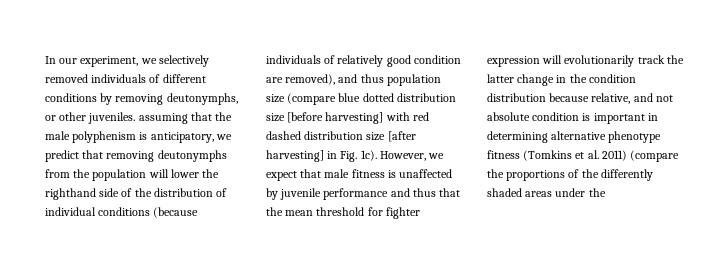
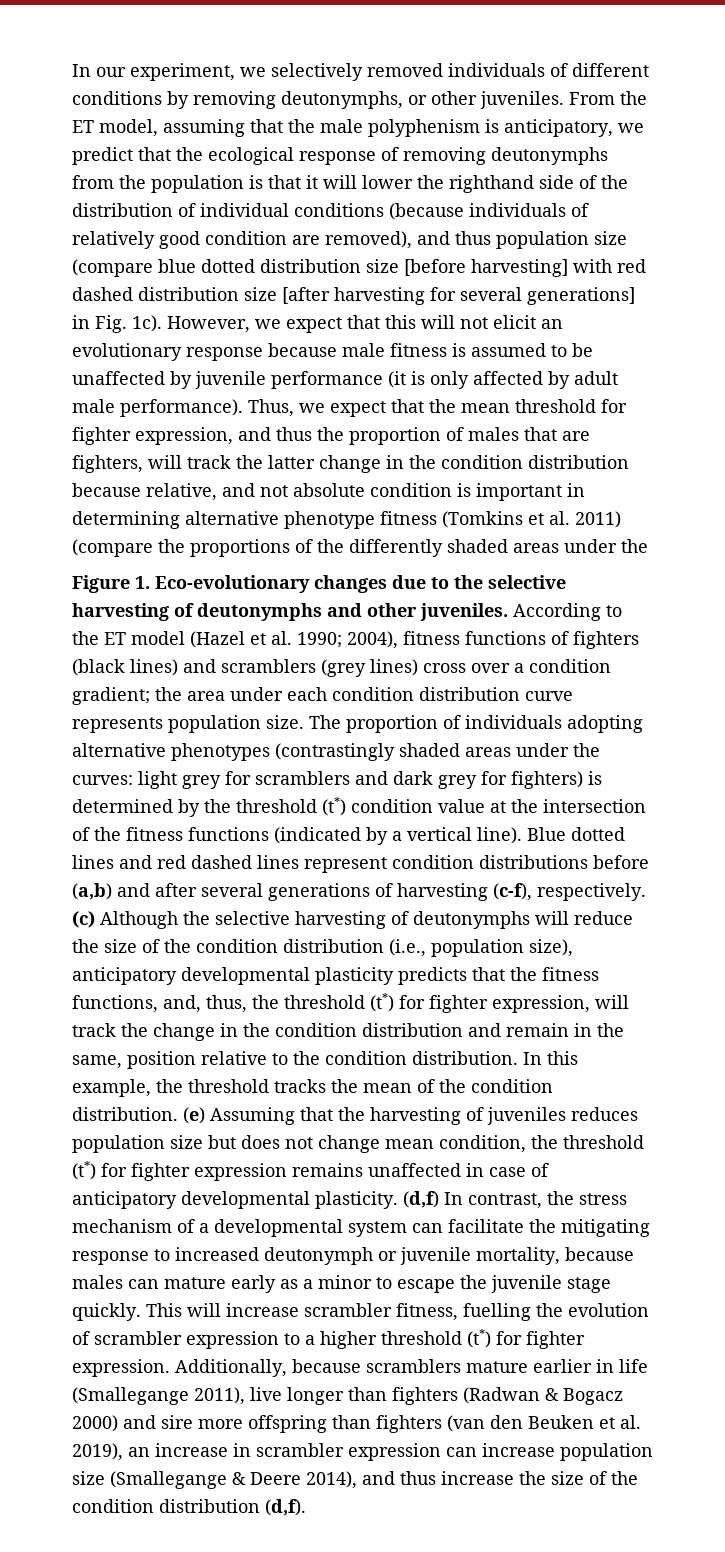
- In our experiment, we selectively removed individuals of different conditions by removing deutonymphs, or other juveniles. assuming that the male polyphenism is anticipatory, we predict that removing deutonymphs from the population will lower the righthand side of the distribution of individual conditions (because individuals of relatively good condition are removed), and thus population size (compare blue dotted distribution size [before harvesting] with red dashed distribution size [after harvesting] in Fig. 1c).
+ In our experiment, we selectively removed individuals of different conditions by removing deutonymphs, or other juveniles. From the ET model, assuming that the male polyphenism is anticipatory, we predict that the ecological response of removing deutonymphs from the population is that it will lower the righthand side of the distribution of individual conditions (because individuals of relatively good condition are removed), and thus population size (compare blue dotted distribution size [before harvesting] with red dashed distribution size [after harvesting for several generations] in Fig. 1c).
- However, we expect that male fitness is unaffected by juvenile performance and thus that the mean threshold for fighter expression will evolutionarily track the latter change in the condition distribution because relative, and not absolute condition is important in determining alternative phenotype fitness (Tomkins et al. 2011) (compare the proportions of the differently shaded areas under the
+ However, we expect that this will not elicit an evolutionary response because male fitness is assumed to be unaffected by juvenile performance (it is only affected by adult male performance). Thus, we expect that the mean threshold for fighter expression, and thus the proportion of males that are fighters, will track the latter change in the condition distribution because relative, and not absolute condition is important in determining alternative phenotype fitness (Tomkins et al. 2011) (compare the proportions of the differently shaded areas under the
+ Figure 1. Eco-evolutionary changes due to the selective harvesting of deutonymphs and other juveniles. According to the ET model (Hazel et al. 1990; 2004), fitness functions of fighters (black lines) and scramblers (grey lines) cross over a condition gradient; the area under each condition distribution curve represents population size. The proportion of individuals adopting alternative phenotypes (contrastingly shaded areas under the curves: light grey for scramblers and dark grey for fighters) is determined by the threshold (t*) condition value at the intersection of the fitness functions (indicated by a vertical line). Blue dotted lines and red dashed lines represent condition distributions before (a,b) and after several generations of harvesting (c-f), respectively. (c) Although the selective harvesting of deutonymphs will reduce the size of the condition distribution (i.e., population size), anticipatory developmental plasticity predicts that the fitness functions, and, thus, the threshold (t*) for fighter expression, will track the change in the condition distribution and remain in the same, position relative to the condition distribution. In this example, the threshold tracks the mean of the condition distribution. (e) Assuming that the harvesting of juveniles reduces population size but does not change mean condition, the threshold (t*) for fighter expression remains unaffected in case of anticipatory developmental plasticity. (d,f) In contrast, the stress mechanism of a developmental system can facilitate the mitigating response to increased deutonymph or juvenile mortality, because males can mature early as a minor to escape the juvenile stage quickly. This will increase scrambler fitness, fuelling the evolution of scrambler expression to a higher threshold (t*) for fighter expression. Additionally, because scramblers mature earlier in life (Smallegange 2011), live longer than fighters (Radwan & Bogacz 2000) and sire more offspring than fighters (van den Beuken et al. 2019), an increase in scrambler expression can increase population size (Smallegange & Deere 2014), and thus increase the size of the condition distribution (d,f).

